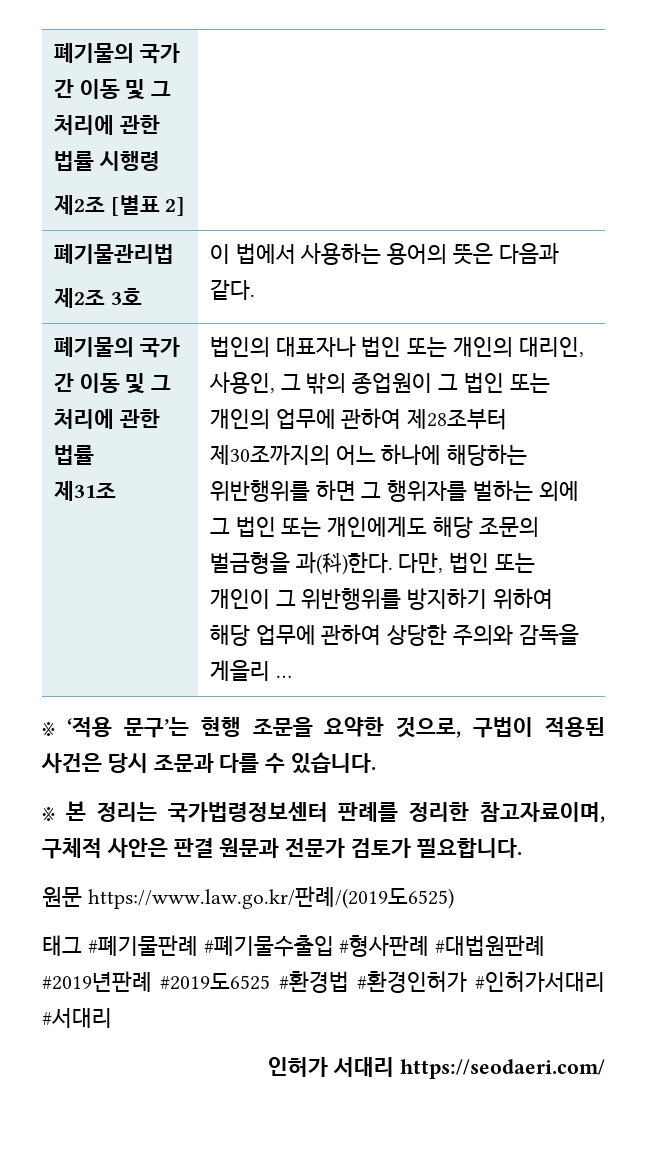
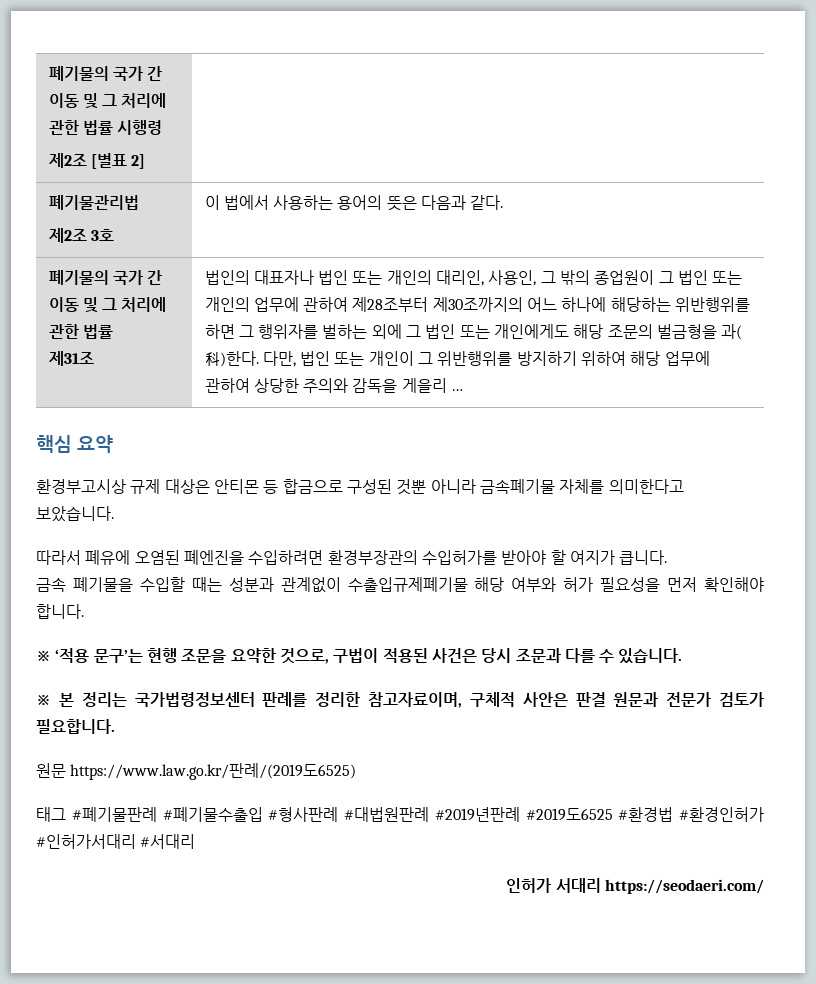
+ 핵심 요약
+ 환경부고시상 규제 대상은 안티몬 등 합금으로 구성된 것뿐 아니라 금속폐기물 자체를 의미한다고 보았습니다.
+ 따라서 폐유에 오염된 폐엔진을 수입하려면 환경부장관의 수입허가를 받아야 할 여지가 큽니다.
+ 금속 폐기물을 수입할 때는 성분과 관계없이 수출입규제폐기물 해당 여부와 허가 필요성을 먼저 확인해야 합니다.

